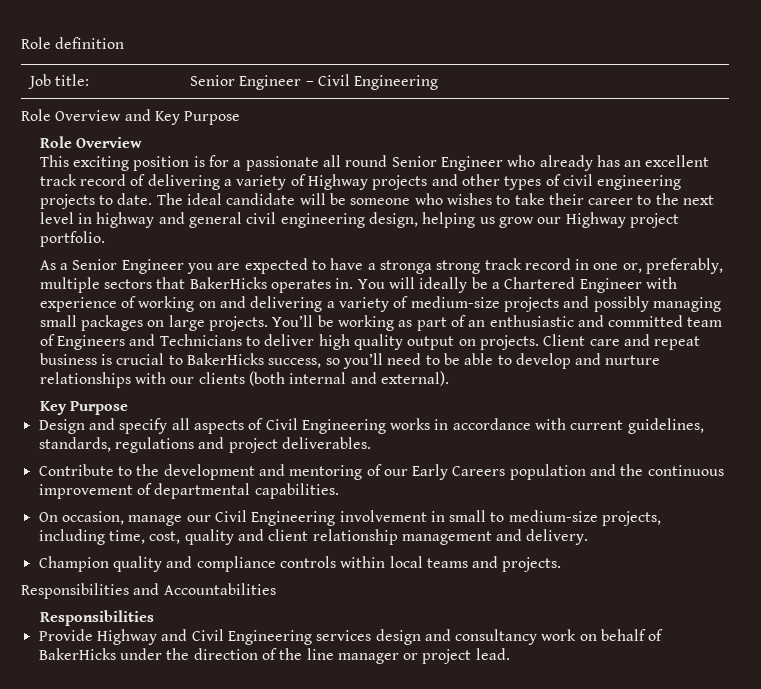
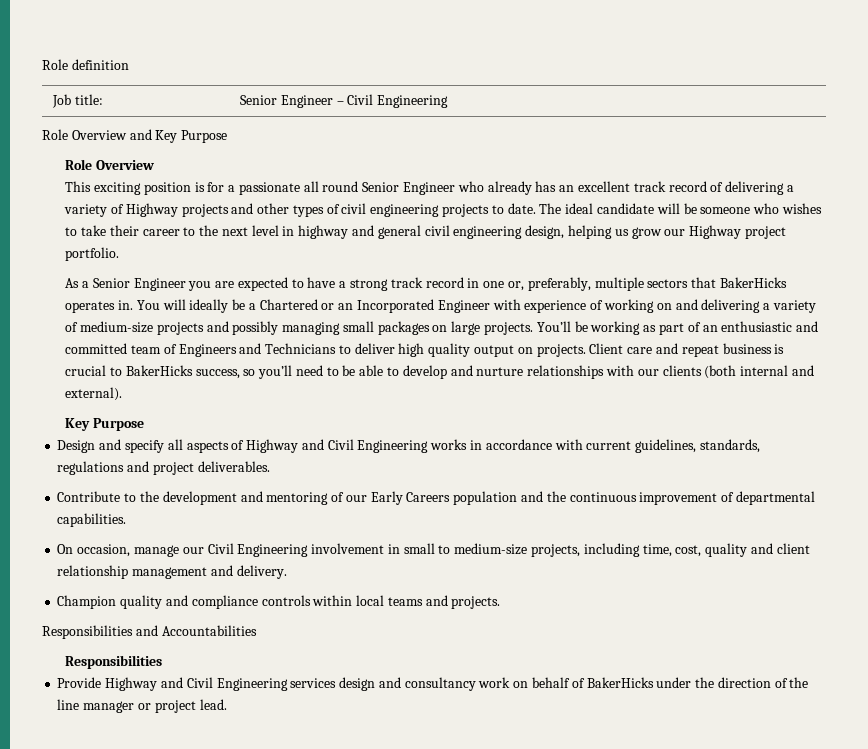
- As a Senior Engineer you are expected to have a stronga strong track record in one or, preferably, multiple sectors that BakerHicks operates in.
+ As a Senior Engineer you are expected to have a strong track record in one or, preferably, multiple sectors that BakerHicks operates in.
- You will ideally be a Chartered Engineer with experience of working on and delivering a variety of medium-size projects and possibly managing small packages on large projects.
+ You will ideally be a Chartered or an Incorporated Engineer with experience of working on and delivering a variety of medium-size projects and possibly managing small packages on large projects.
- Design and specify all aspects of Civil Engineering works in accordance with current guidelines, standards, regulations and project deliverables.
+ Design and specify all aspects of Highway and Civil Engineering works in accordance with current guidelines, standards, regulations and project deliverables.

